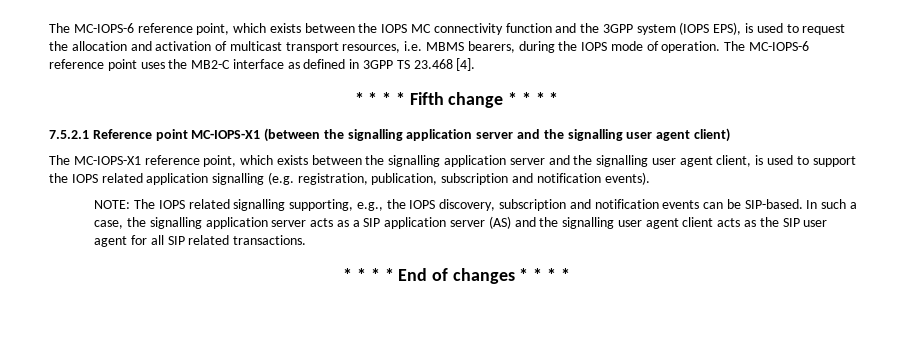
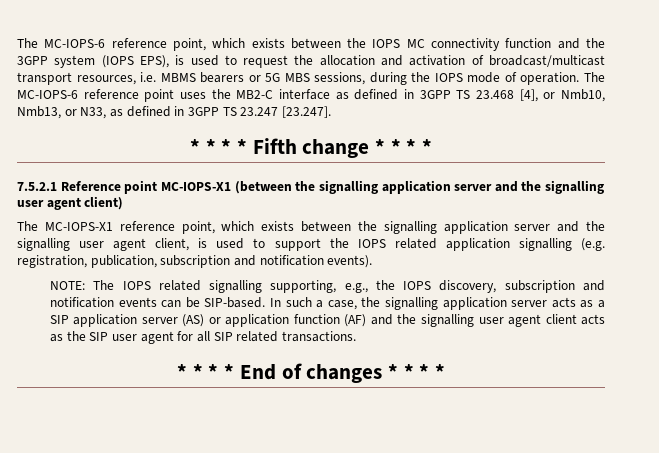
- The MC-IOPS-6 reference point, which exists between the IOPS MC connectivity function and the 3GPP system (IOPS EPS), is used to request the allocation and activation of multicast transport resources, i.e. MBMS bearers, during the IOPS mode of operation.
+ The MC-IOPS-6 reference point, which exists between the IOPS MC connectivity function and the 3GPP system (IOPS EPS), is used to request the allocation and activation of broadcast/multicast transport resources, i.e. MBMS bearers or 5G MBS sessions, during the IOPS mode of operation.
- The MC-IOPS-6 reference point uses the MB2-C interface as defined in 3GPP TS 23.468 [4].
+ The MC-IOPS-6 reference point uses the MB2-C interface as defined in 3GPP TS 23.468 [4], or Nmb10, Nmb13, or N33, as defined in 3GPP TS 23.247 [23.247].
- In such a case, the signalling application server acts as a SIP application server (AS) and the signalling user agent client acts as the SIP user agent for all SIP related transactions.
+ In such a case, the signalling application server acts as a SIP application server (AS) or application function (AF) and the signalling user agent client acts as the SIP user agent for all SIP related transactions.

